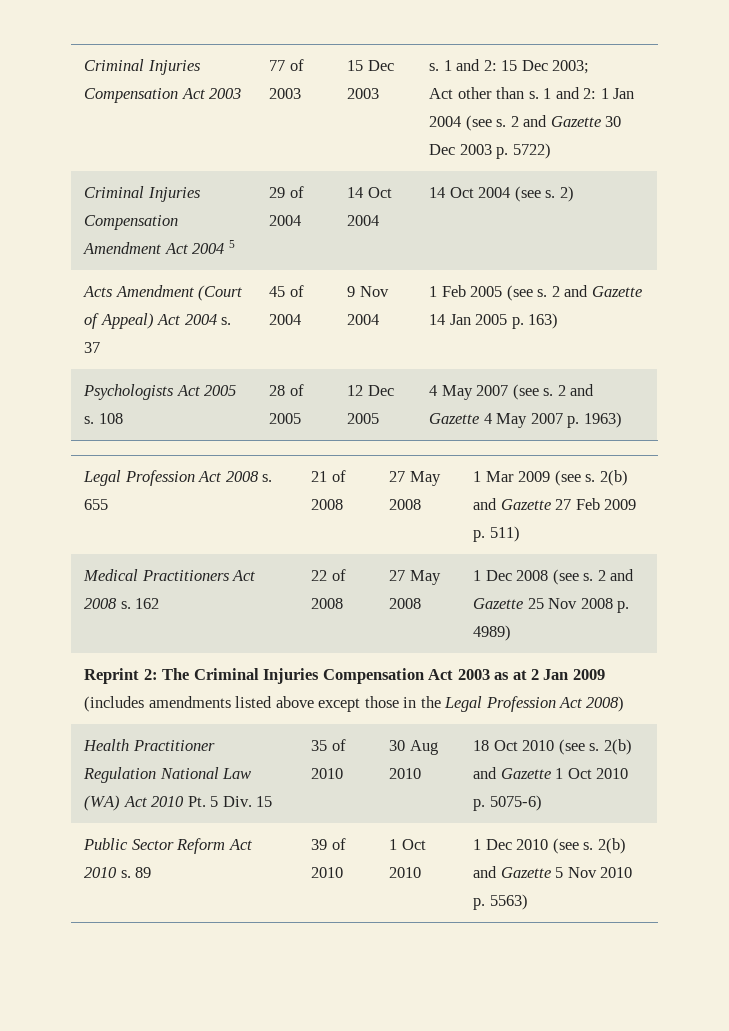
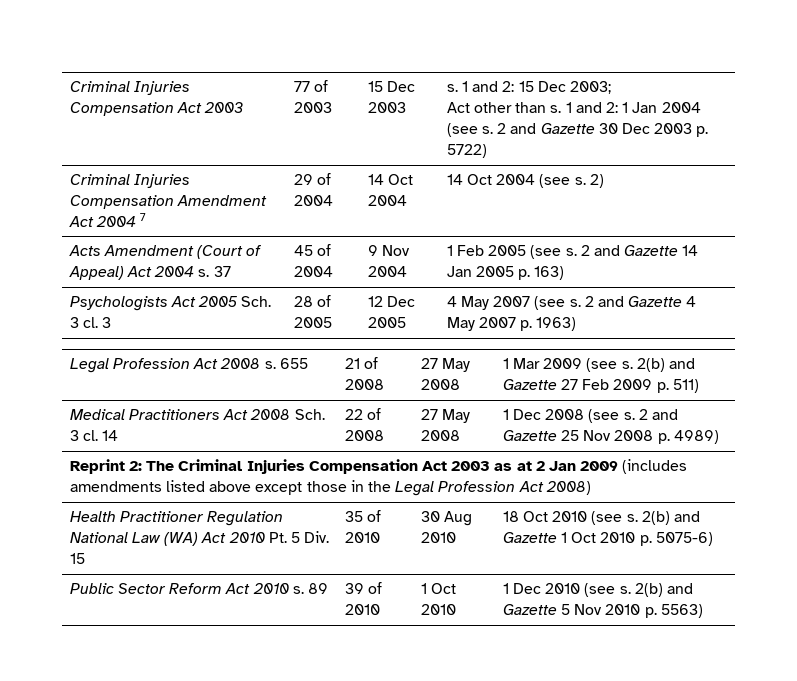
- Criminal Injuries Compensation Amendment Act 2004 5 | 29 of 2004 | 14 Oct 2004 | 14 Oct 2004 (see s. 2)
+ Criminal Injuries Compensation Amendment Act 2004 7 | 29 of 2004 | 14 Oct 2004 | 14 Oct 2004 (see s. 2)
- Psychologists Act 2005 s. 108 | 28 of 2005 | 12 Dec 2005 | 4 May 2007 (see s. 2 and Gazette 4 May 2007 p. 1963)
+ Psychologists Act 2005 Sch. 3 cl. 3 | 28 of 2005 | 12 Dec 2005 | 4 May 2007 (see s. 2 and Gazette 4 May 2007 p. 1963)
- Medical Practitioners Act 2008 s. 162 | 22 of 2008 | 27 May 2008 | 1 Dec 2008 (see s. 2 and Gazette 25 Nov 2008 p. 4989)
+ Medical Practitioners Act 2008 Sch. 3 cl. 14 | 22 of 2008 | 27 May 2008 | 1 Dec 2008 (see s. 2 and Gazette 25 Nov 2008 p. 4989)

